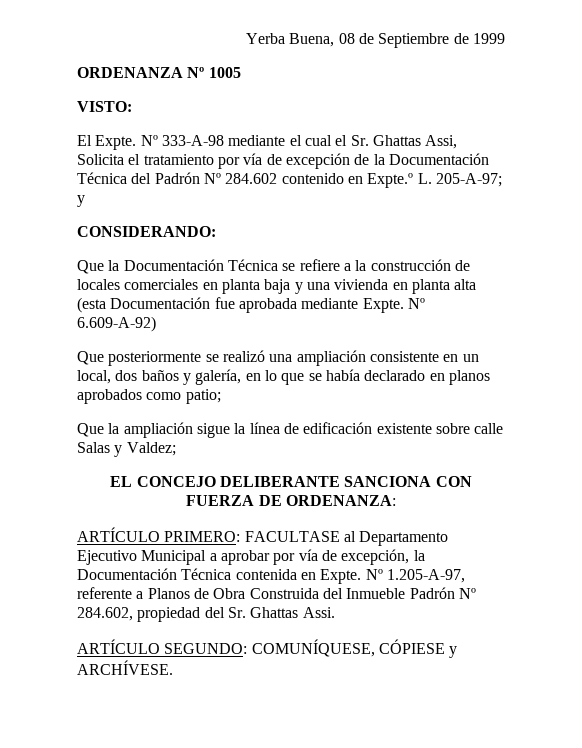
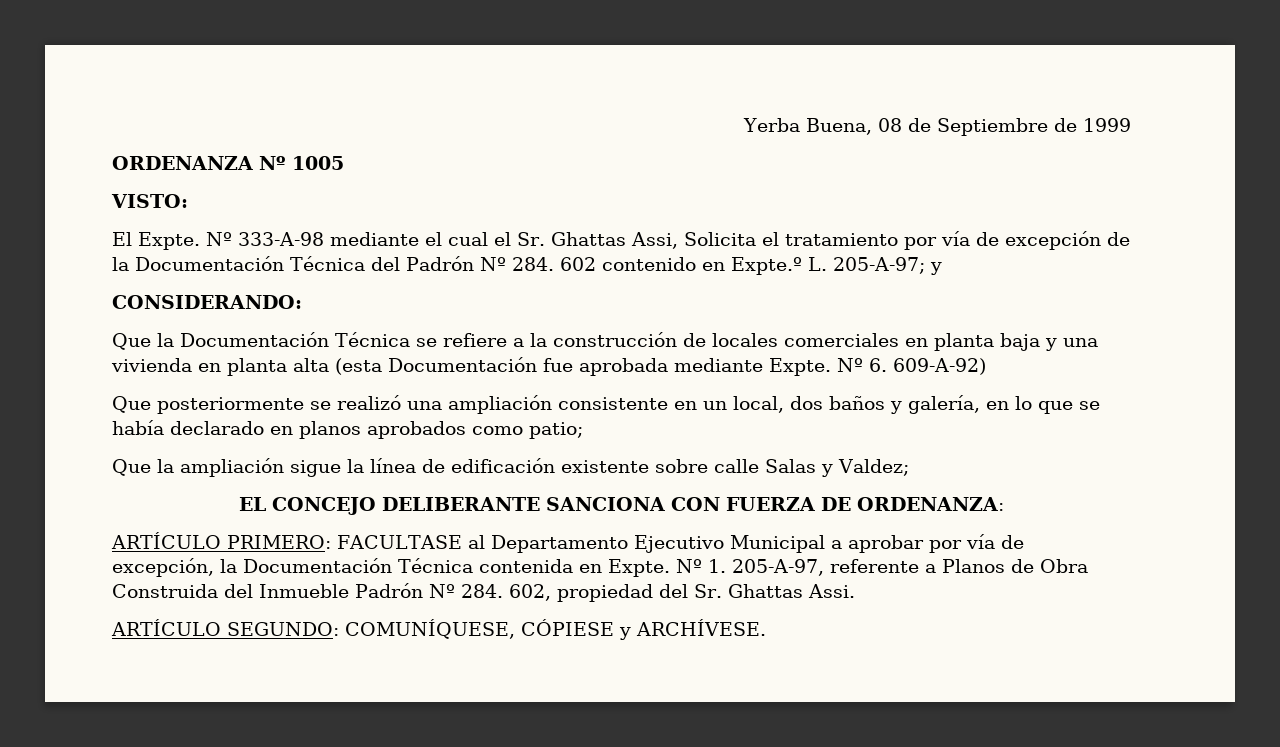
- Nº 333-A-98 mediante el cual el Sr. Ghattas Assi, Solicita el tratamiento por vía de excepción de la Documentación Técnica del Padrón Nº 284.602 contenido en Expte.º L. 205-A-97; y
+ Nº 333-A-98 mediante el cual el Sr. Ghattas Assi, Solicita el tratamiento por vía de excepción de la Documentación Técnica del Padrón Nº 284. 602 contenido en Expte.º L. 205-A-97; y
- Nº 6.609-A-92)
+ Nº 6. 609-A-92)
- Nº 1.205-A-97, referente a Planos de Obra Construida del Inmueble Padrón Nº 284.602, propiedad del Sr. Ghattas Assi.
+ Nº 1. 205-A-97, referente a Planos de Obra Construida del Inmueble Padrón Nº 284. 602, propiedad del Sr. Ghattas Assi.

